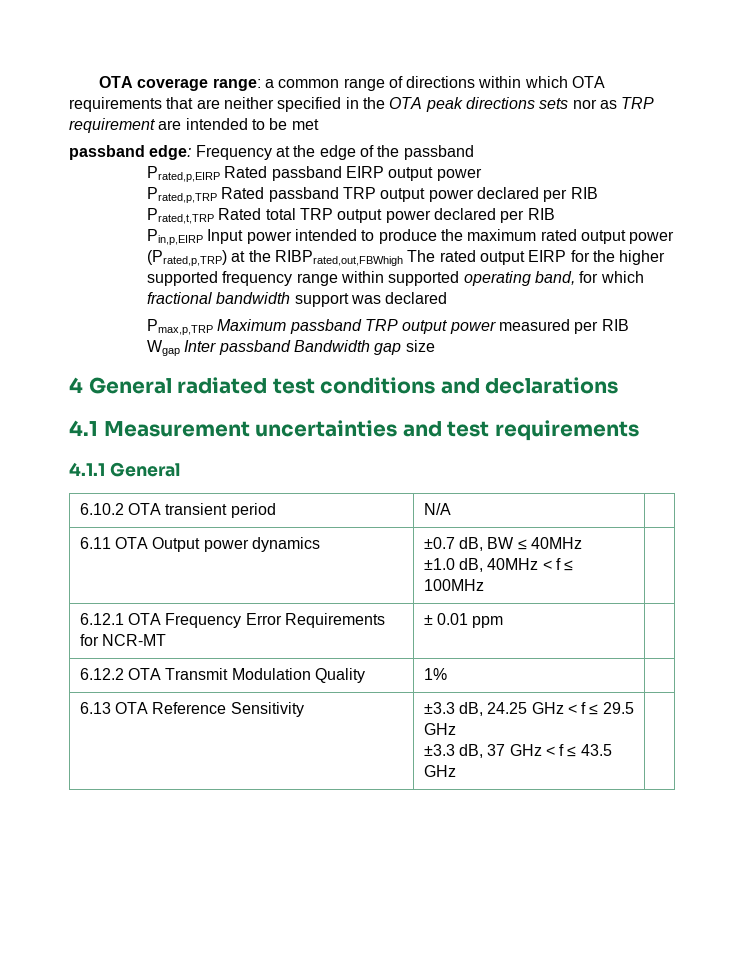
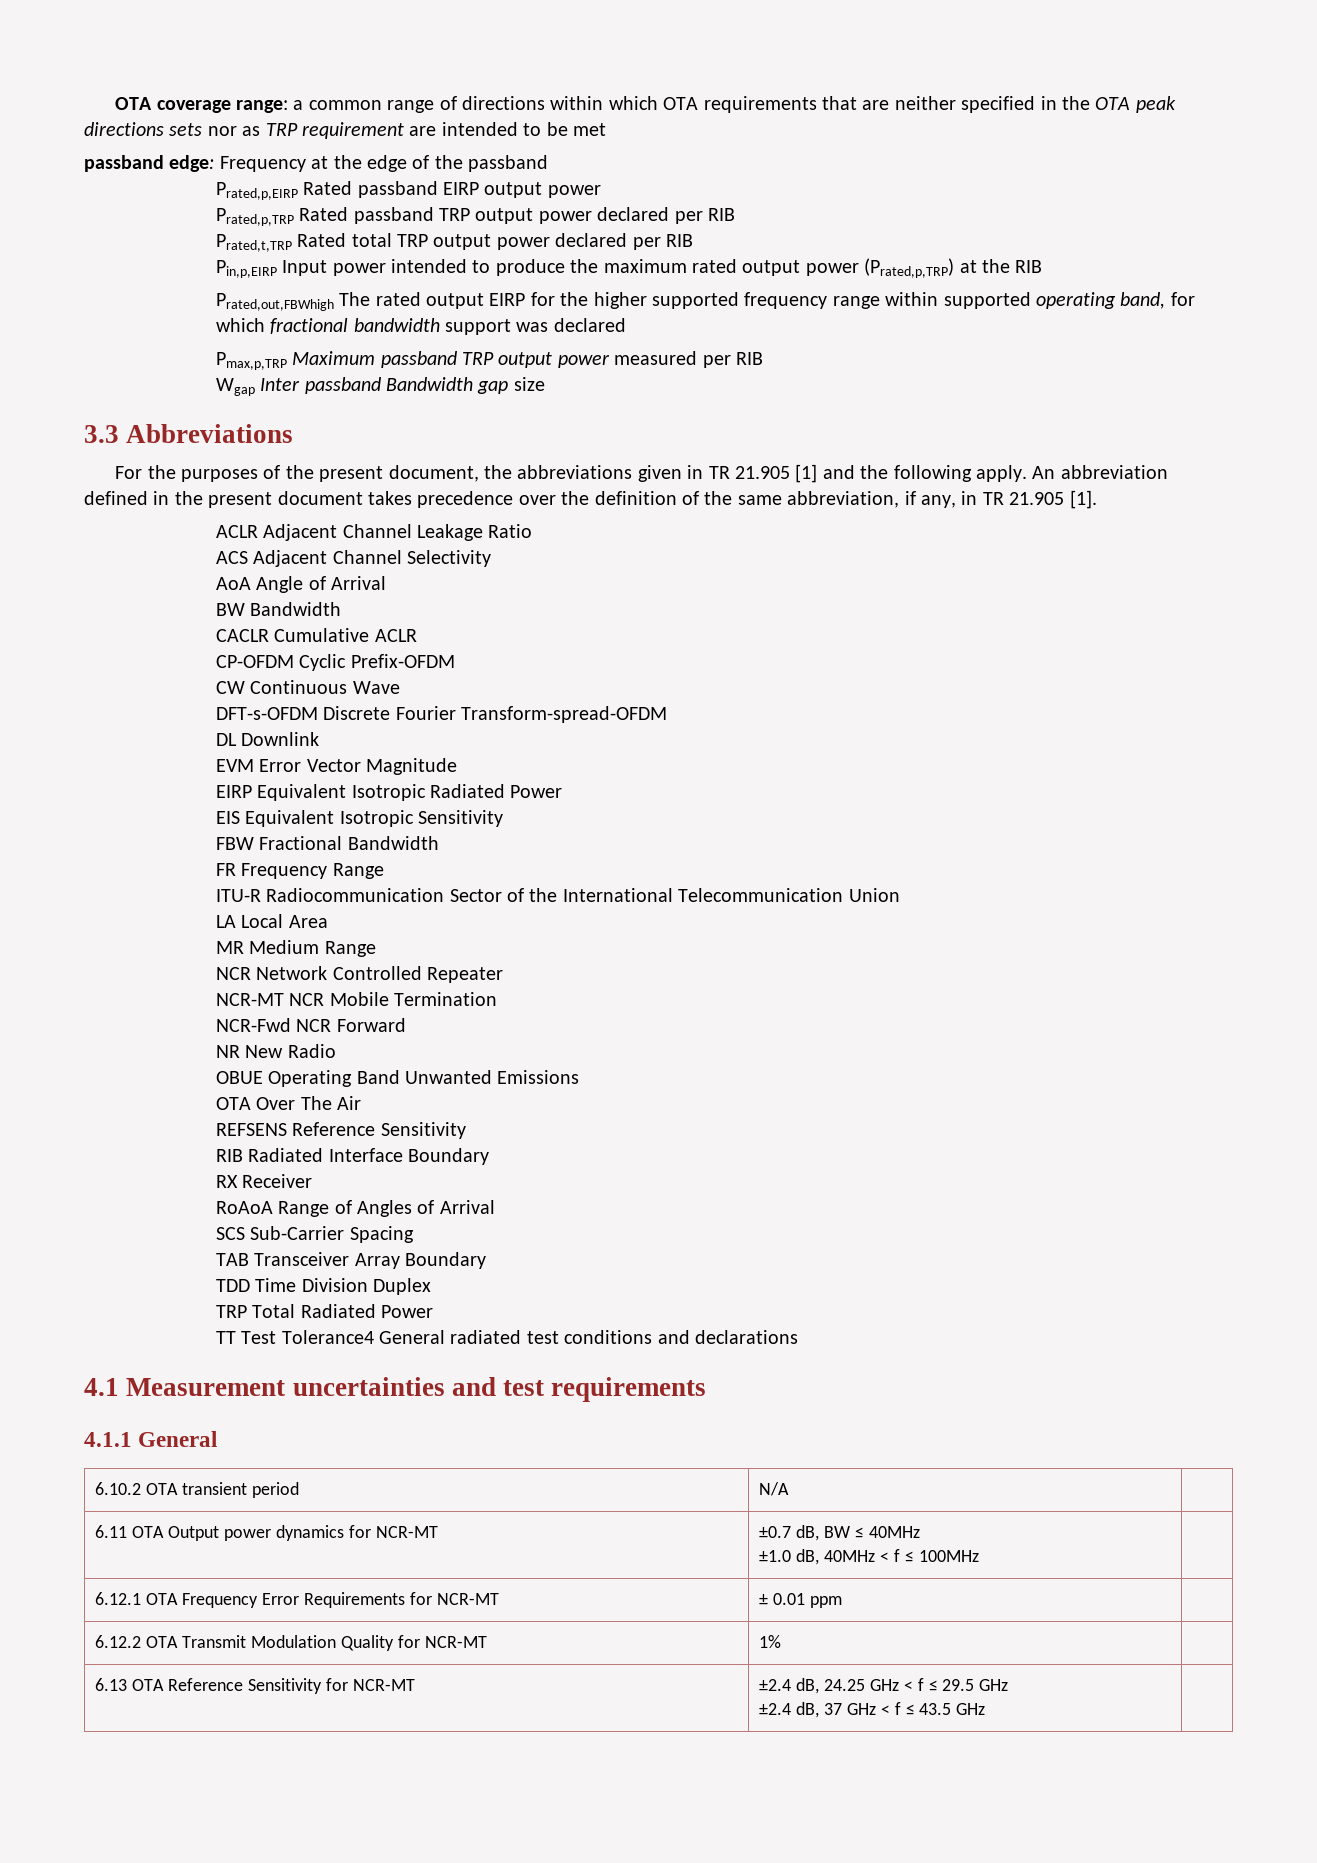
- Pin,p,EIRP Input power intended to produce the maximum rated output power (Prated,p,TRP) at the RIBPrated,out,FBWhigh The rated output EIRP for the higher supported frequency range within supported operating band, for which fractional bandwidth support was declared
+ Pin,p,EIRP Input power intended to produce the maximum rated output power (Prated,p,TRP) at the RIB
+ Prated,out,FBWhigh The rated output EIRP for the higher supported frequency range within supported operating band, for which fractional bandwidth support was declared
- 4 General radiated test conditions and declarations
+ 3.3 Abbreviations
+ For the purposes of the present document, the abbreviations given in TR 21.905 [1] and the following apply. An abbreviation defined in the present document takes precedence over the definition of the same abbreviation, if any, in TR 21.905 [1].
+ ACLR Adjacent Channel Leakage Ratio
+ ACS Adjacent Channel Selectivity
+ AoA Angle of Arrival
+ BW Bandwidth
+ CACLR Cumulative ACLR
+ CP-OFDM Cyclic Prefix-OFDM
+ CW Continuous Wave
+ DFT-s-OFDM Discrete Fourier Transform-spread-OFDM
+ DL Downlink
+ EVM Error Vector Magnitude
+ EIRP Equivalent Isotropic Radiated Power
+ EIS Equivalent Isotropic Sensitivity
+ FBW Fractional Bandwidth
+ FR Frequency Range
+ ITU-R Radiocommunication Sector of the International Telecommunication Union
+ LA Local Area
+ MR Medium Range
+ NCR Network Controlled Repeater
+ NCR-MT NCR Mobile Termination
+ NCR-Fwd NCR Forward
+ NR New Radio
+ OBUE Operating Band Unwanted Emissions
+ OTA Over The Air
+ REFSENS Reference Sensitivity
+ RIB Radiated Interface Boundary
+ RX Receiver
+ RoAoA Range of Angles of Arrival
+ SCS Sub-Carrier Spacing
+ TAB Transceiver Array Boundary
+ TDD Time Division Duplex
+ TRP Total Radiated Power
+ TT Test Tolerance4 General radiated test conditions and declarations
- 6.11 OTA Output power dynamics | ±0.7 dB, BW ≤ 40MHz
+ 6.11 OTA Output power dynamics for NCR-MT | ±0.7 dB, BW ≤ 40MHz
- 6.12.2 OTA Transmit Modulation Quality | 1% |
+ 6.12.2 OTA Transmit Modulation Quality for NCR-MT | 1% |
- 6.13 OTA Reference Sensitivity | ±3.3 dB, 24.25 GHz < f ≤ 29.5 GHz
- ±3.3 dB, 37 GHz < f ≤ 43.5 GHz |
+ 6.13 OTA Reference Sensitivity for NCR-MT | ±2.4 dB, 24.25 GHz < f ≤ 29.5 GHz
+ ±2.4 dB, 37 GHz < f ≤ 43.5 GHz |

